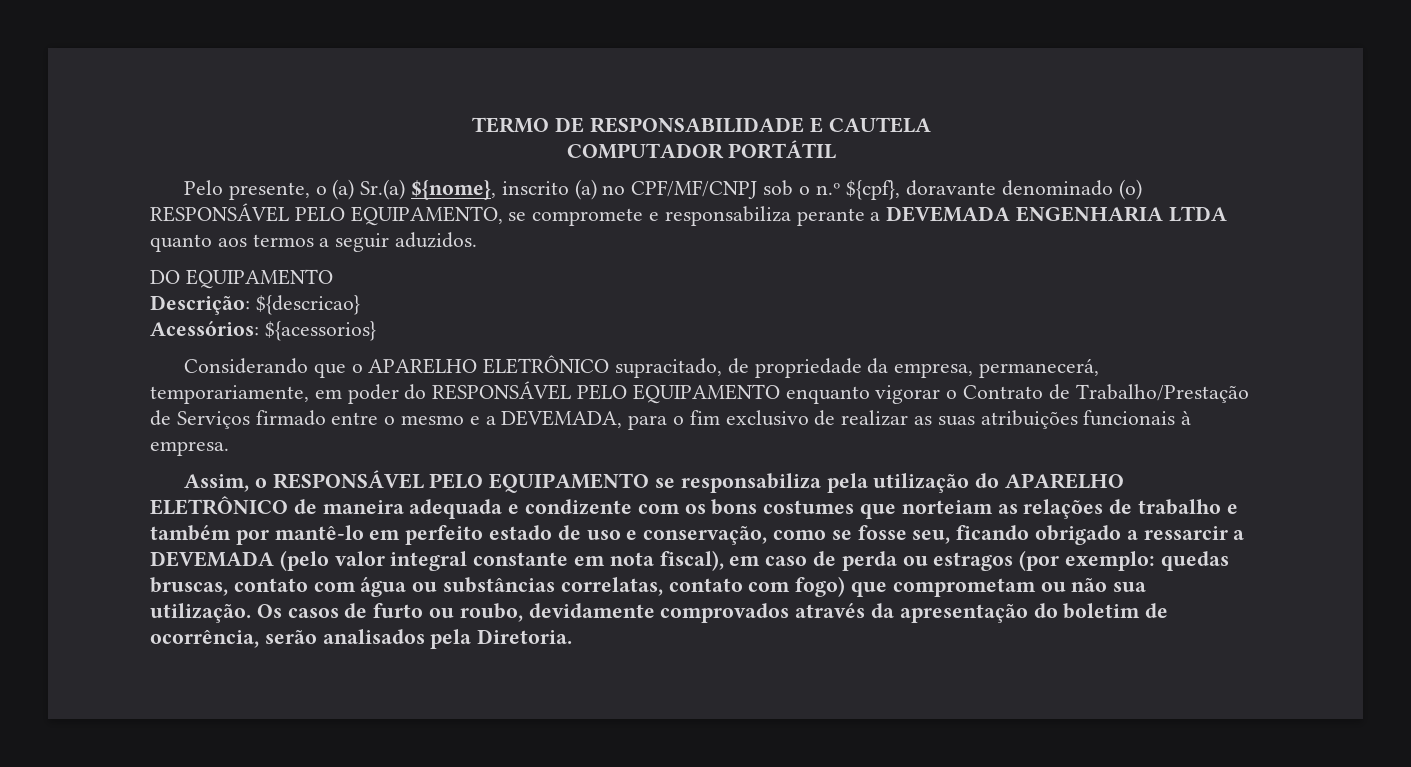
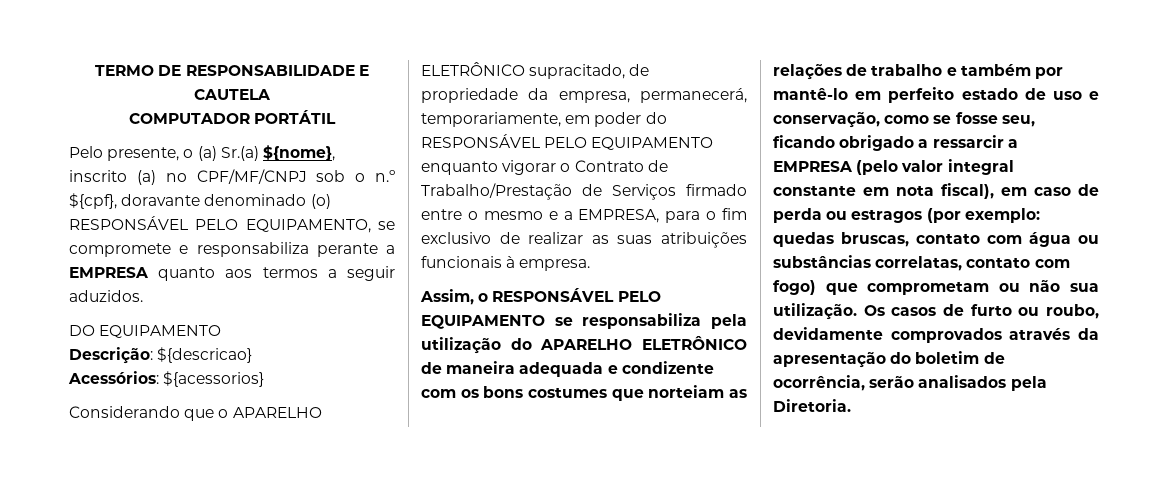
- Pelo presente, o (a) Sr.(a) ${nome}, inscrito (a) no CPF/MF/CNPJ sob o n.º ${cpf}, doravante denominado (o) RESPONSÁVEL PELO EQUIPAMENTO, se compromete e responsabiliza perante a DEVEMADA ENGENHARIA LTDA quanto aos termos a seguir aduzidos.
+ Pelo presente, o (a) Sr.(a) ${nome}, inscrito (a) no CPF/MF/CNPJ sob o n.º ${cpf}, doravante denominado (o) RESPONSÁVEL PELO EQUIPAMENTO, se compromete e responsabiliza perante a EMPRESA quanto aos termos a seguir aduzidos.
- Considerando que o APARELHO ELETRÔNICO supracitado, de propriedade da empresa, permanecerá, temporariamente, em poder do RESPONSÁVEL PELO EQUIPAMENTO enquanto vigorar o Contrato de Trabalho/Prestação de Serviços firmado entre o mesmo e a DEVEMADA, para o fim exclusivo de realizar as suas atribuições funcionais à empresa.
+ Considerando que o APARELHO ELETRÔNICO supracitado, de propriedade da empresa, permanecerá, temporariamente, em poder do RESPONSÁVEL PELO EQUIPAMENTO enquanto vigorar o Contrato de Trabalho/Prestação de Serviços firmado entre o mesmo e a EMPRESA, para o fim exclusivo de realizar as suas atribuições funcionais à empresa.
- Assim, o RESPONSÁVEL PELO EQUIPAMENTO se responsabiliza pela utilização do APARELHO ELETRÔNICO de maneira adequada e condizente com os bons costumes que norteiam as relações de trabalho e também por mantê-lo em perfeito estado de uso e conservação, como se fosse seu, ficando obrigado a ressarcir a DEVEMADA (pelo valor integral constante em nota fiscal), em caso de perda ou estragos (por exemplo:
+ Assim, o RESPONSÁVEL PELO EQUIPAMENTO se responsabiliza pela utilização do APARELHO ELETRÔNICO de maneira adequada e condizente com os bons costumes que norteiam as relações de trabalho e também por mantê-lo em perfeito estado de uso e conservação, como se fosse seu, ficando obrigado a ressarcir a EMPRESA (pelo valor integral constante em nota fiscal), em caso de perda ou estragos (por exemplo:

